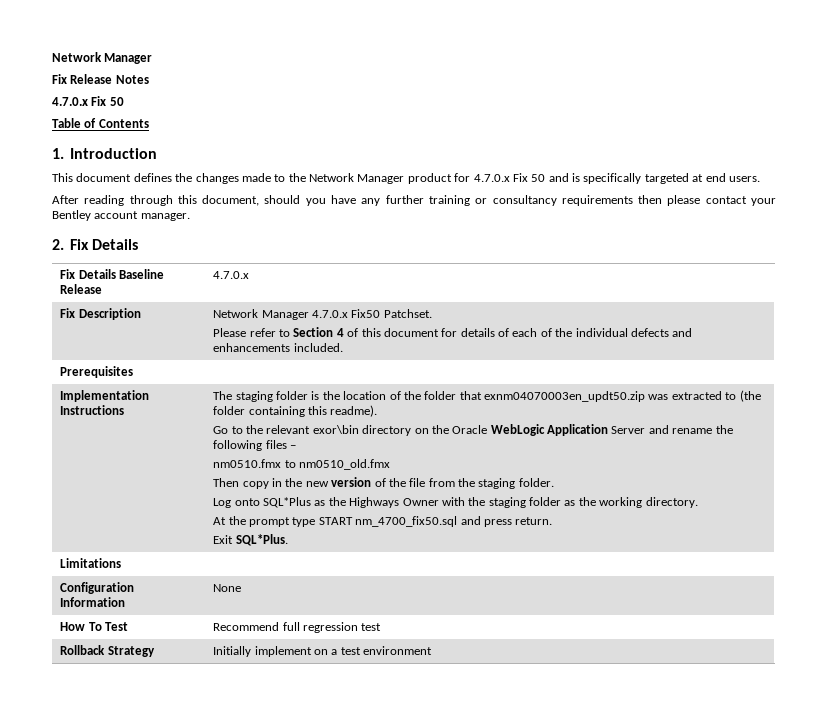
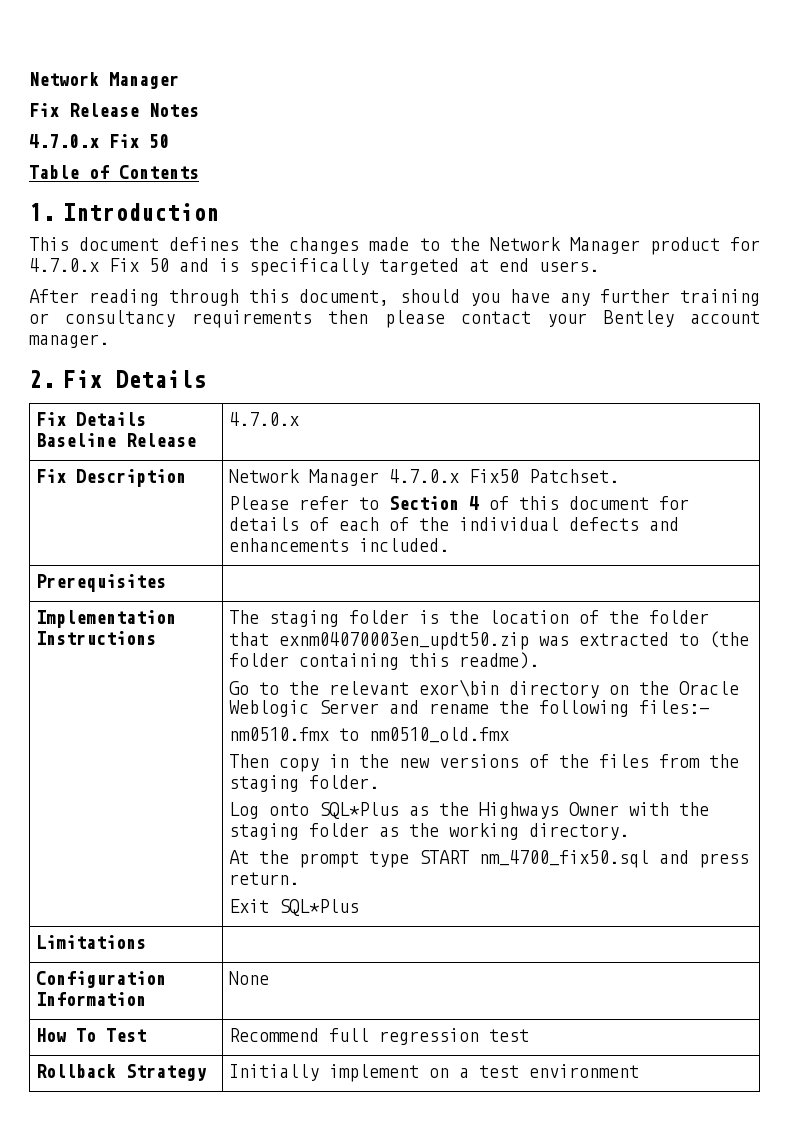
- Go to the relevant exor\bin directory on the Oracle WebLogic Application Server and rename the following files –
+ Go to the relevant exor\bin directory on the Oracle Weblogic Server and rename the following files:-
- Then copy in the new version of the file from the staging folder.
+ Then copy in the new versions of the files from the staging folder.
- Exit SQL*Plus.
+ Exit SQL*Plus

